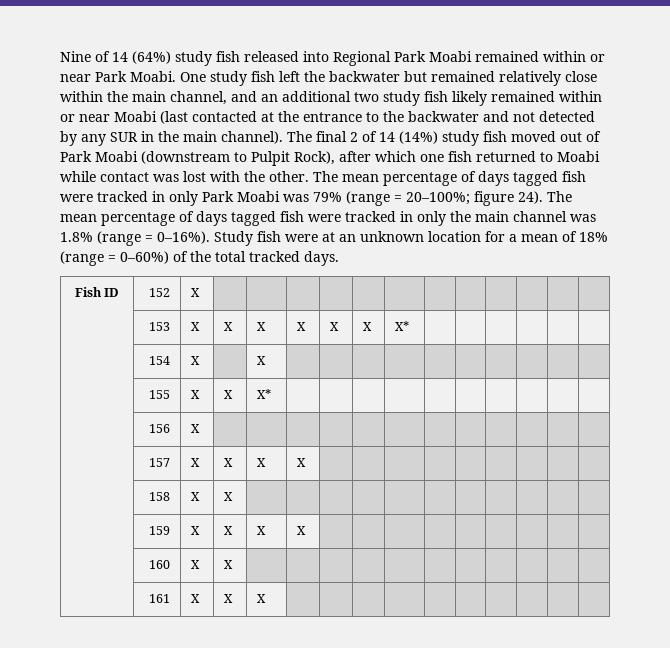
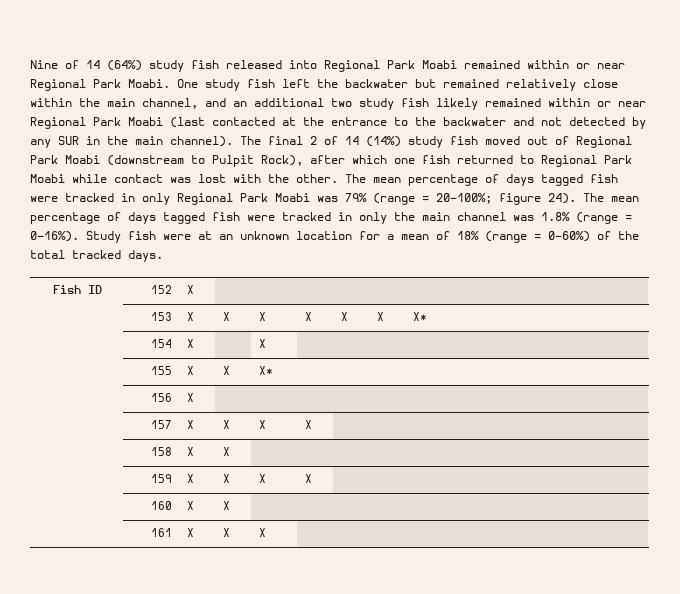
- Nine of 14 (64%) study fish released into Regional Park Moabi remained within or near Park Moabi.
+ Nine of 14 (64%) study fish released into Regional Park Moabi remained within or near Regional Park Moabi.
- One study fish left the backwater but remained relatively close within the main channel, and an additional two study fish likely remained within or near Moabi (last contacted at the entrance to the backwater and not detected by any SUR in the main channel).
+ One study fish left the backwater but remained relatively close within the main channel, and an additional two study fish likely remained within or near Regional Park Moabi (last contacted at the entrance to the backwater and not detected by any SUR in the main channel).
- The final 2 of 14 (14%) study fish moved out of Park Moabi (downstream to Pulpit Rock), after which one fish returned to Moabi while contact was lost with the other.
+ The final 2 of 14 (14%) study fish moved out of Regional Park Moabi (downstream to Pulpit Rock), after which one fish returned to Regional Park Moabi while contact was lost with the other.
- The mean percentage of days tagged fish were tracked in only Park Moabi was 79% (range = 20–100%; figure 24).
+ The mean percentage of days tagged fish were tracked in only Regional Park Moabi was 79% (range = 20–100%; figure 24).

